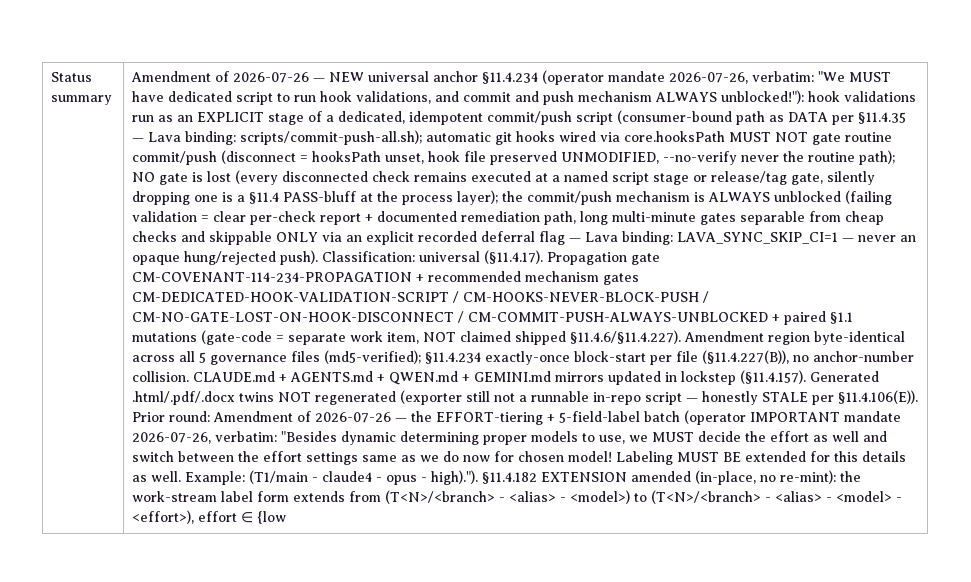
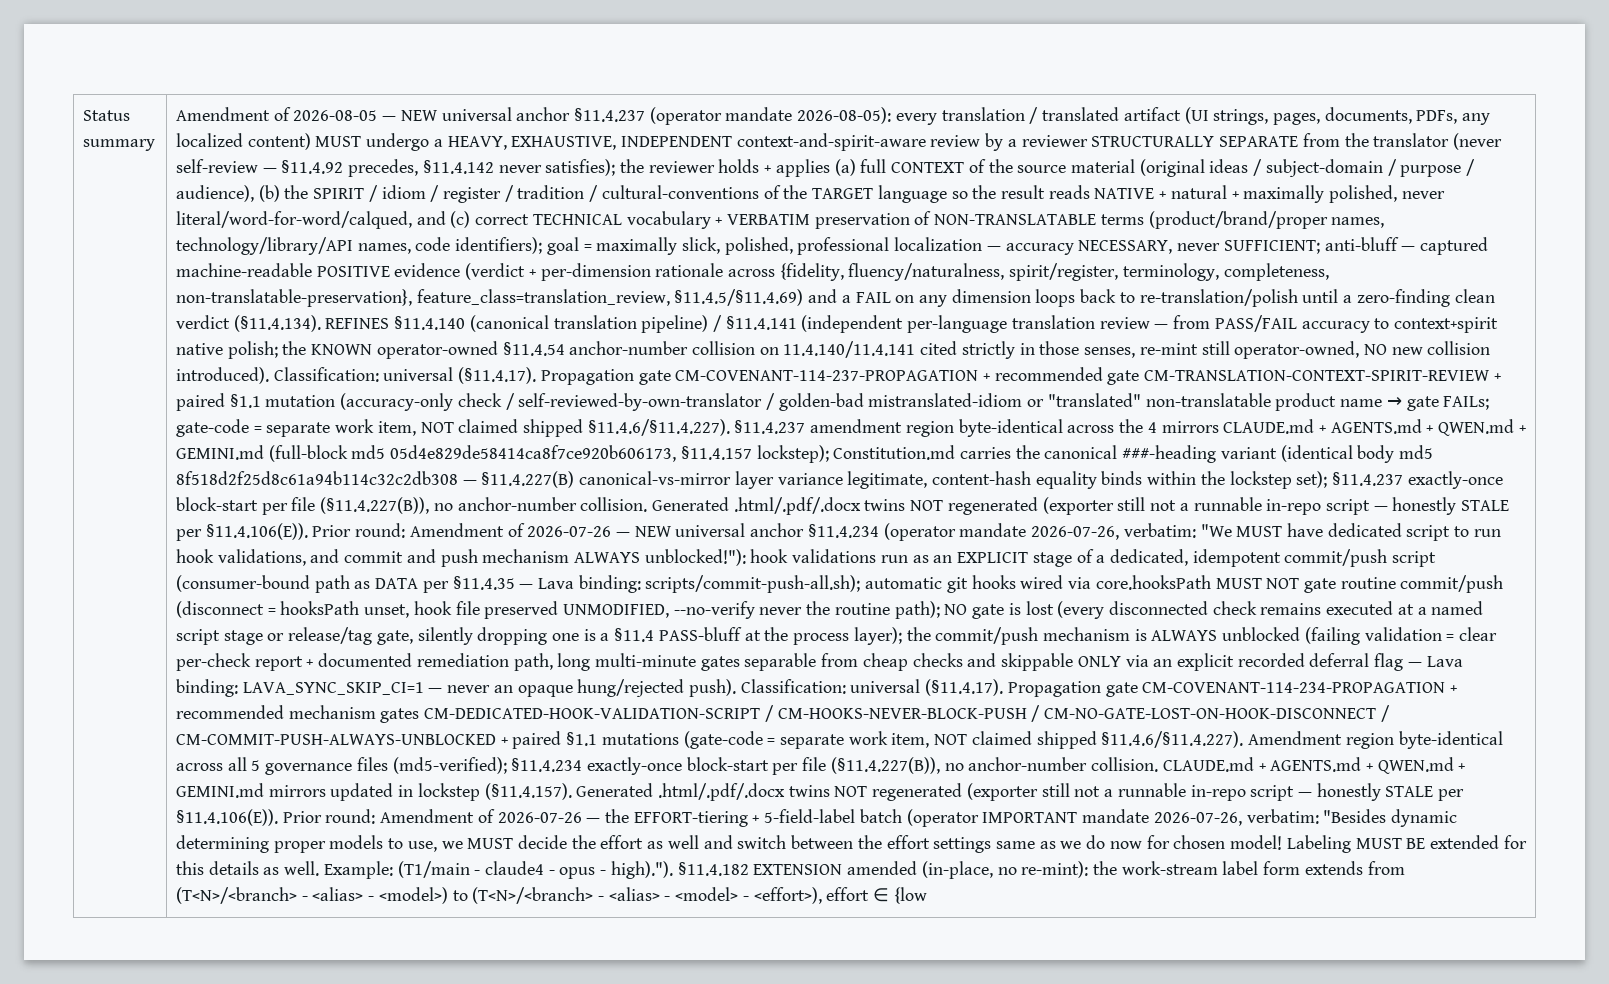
- Amendment of 2026-07-26 — NEW universal anchor §11.4.234 (operator mandate 2026-07-26, verbatim:
+ Amendment of 2026-08-05 — NEW universal anchor §11.4.237 (operator mandate 2026-08-05): every translation / translated artifact (UI strings, pages, documents, PDFs, any localized content) MUST undergo a HEAVY, EXHAUSTIVE, INDEPENDENT context-and-spirit-aware review by a reviewer STRUCTURALLY SEPARATE from the translator (never self-review — §11.4.92 precedes, §11.4.142 never satisfies); the reviewer holds + applies (a) full CONTEXT of the source material (original ideas / subject-domain / purpose / audience), (b) the SPIRIT / idiom / register / tradition / cultural-conventions of the TARGET language so the result reads NATIVE + natural + maximally polished, never literal/word-for-word/calqued, and (c) correct TECHNICAL vocabulary + VERBATIM preservation of NON-TRANSLATABLE terms (product/brand/proper names, technology/library/API names, code identifiers); goal = maximally slick, polished, professional localization — accuracy NECESSARY, never SUFFICIENT; anti-bluff — captured machine-readable POSITIVE evidence (verdict + per-dimension rationale across {fidelity, fluency/naturalness, spirit/register, terminology, completeness, non-translatable-preservation}, feature_class=translation_review, §11.4.5/§11.4.69) and a FAIL on any dimension loops back to re-translation/polish until a zero-finding clean verdict (§11.4.134). REFINES §11.4.140 (canonical translation pipeline) / §11.4.141 (independent per-language translation review — from PASS/FAIL accuracy to context+spirit native polish; the KNOWN operator-owned §11.4.54 anchor-number collision on 11.4.140/11.4.141 cited strictly in those senses, re-mint still operator-owned, NO new collision introduced). Classification: universal (§11.4.17). Propagation gate CM-COVENANT-114-237-PROPAGATION + recommended gate CM-TRANSLATION-CONTEXT-SPIRIT-REVIEW + paired §1.1 mutation (accuracy-only check / self-reviewed-by-own-translator / golden-bad mistranslated-idiom or "translated" non-translatable product name → gate FAILs; gate-code = separate work item, NOT claimed shipped §11.4.6/§11.4.227). §11.4.237 amendment region byte-identical across the 4 mirrors CLAUDE.md + AGENTS.md + QWEN.md + GEMINI.md (full-block md5 05d4e829de58414ca8f7ce920b606173, §11.4.157 lockstep); Constitution.md carries the canonical ###-heading variant (identical body md5 8f518d2f25d8c61a94b114c32c2db308 — §11.4.227(B) canonical-vs-mirror layer variance legitimate, content-hash equality binds within the lockstep set); §11.4.237 exactly-once block-start per file (§11.4.227(B)), no anchor-number collision. Generated .html/.pdf/.docx twins NOT regenerated (exporter still not a runnable in-repo script — honestly STALE per §11.4.106(E)). Prior round: Amendment of 2026-07-26 — NEW universal anchor §11.4.234 (operator mandate 2026-07-26, verbatim:

